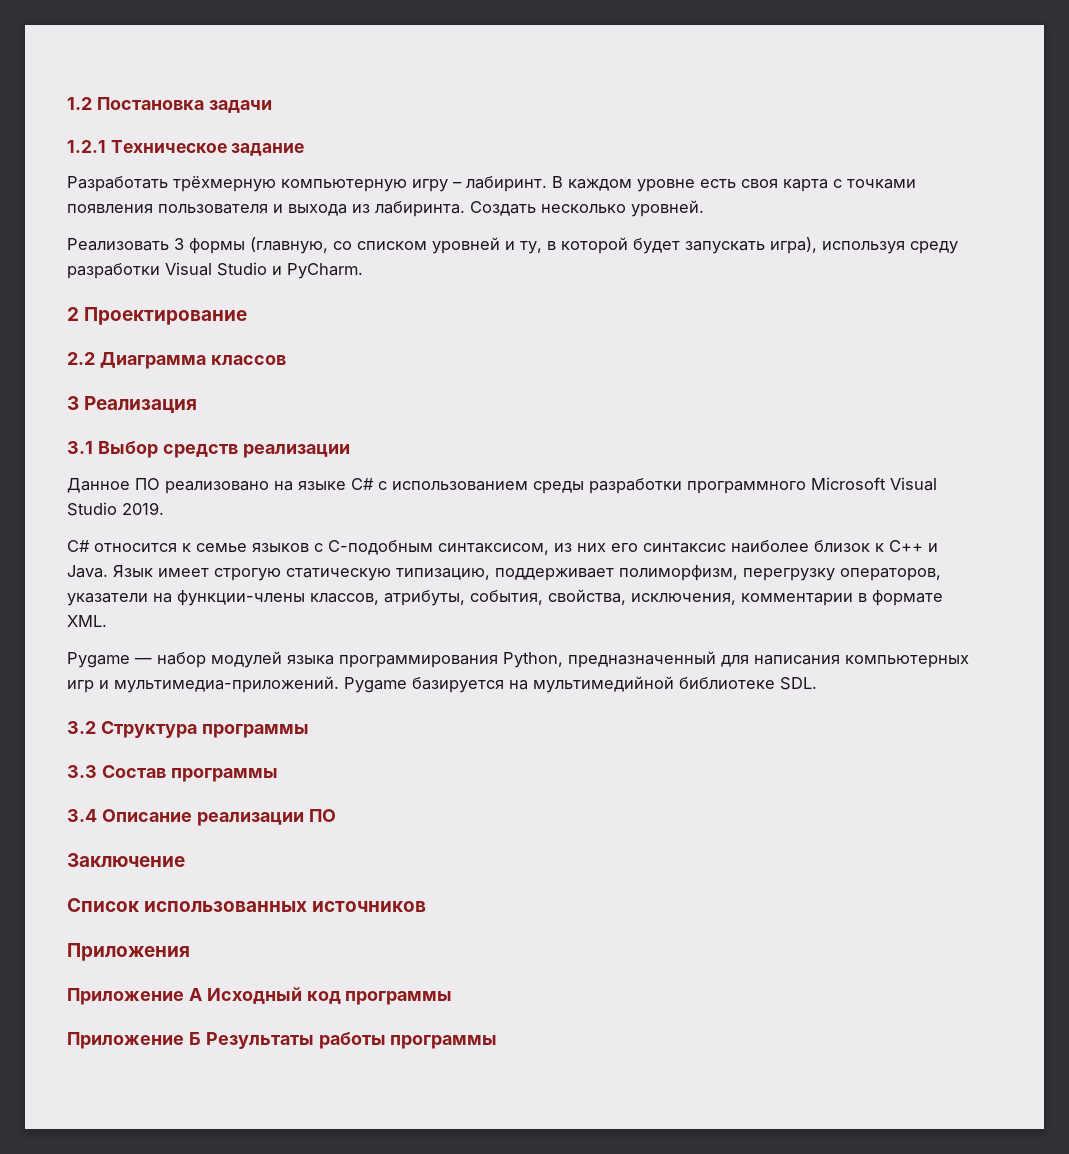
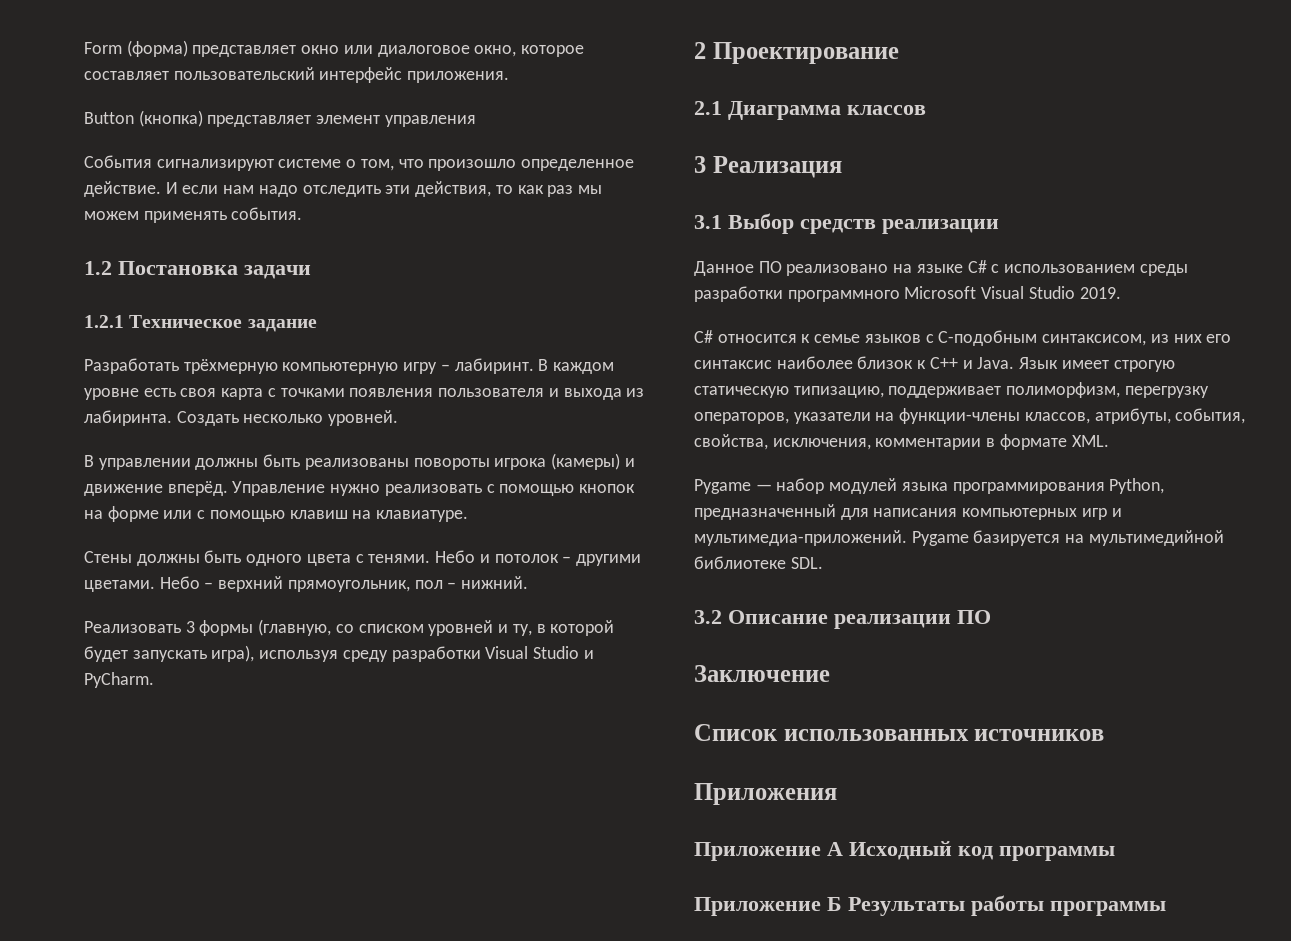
+ Form (форма) представляет окно или диалоговое окно, которое составляет пользовательский интерфейс приложения.
+ Button (кнопка) представляет элемент управления
+ События сигнализируют системе о том, что произошло определенное действие. И если нам надо отследить эти действия, то как раз мы можем применять события.
+ В управлении должны быть реализованы повороты игрока (камеры) и движение вперёд. Управление нужно реализовать с помощью кнопок на форме или с помощью клавиш на клавиатуре.
+ Стены должны быть одного цвета с тенями. Небо и потолок – другими цветами. Небо – верхний прямоугольник, пол – нижний.
- 2.2 Диаграмма классов
+ 2.1 Диаграмма классов
- 3.2 Структура программы
- 3.3 Состав программы
- 3.4 Описание реализации ПО
+ 3.2 Описание реализации ПО

